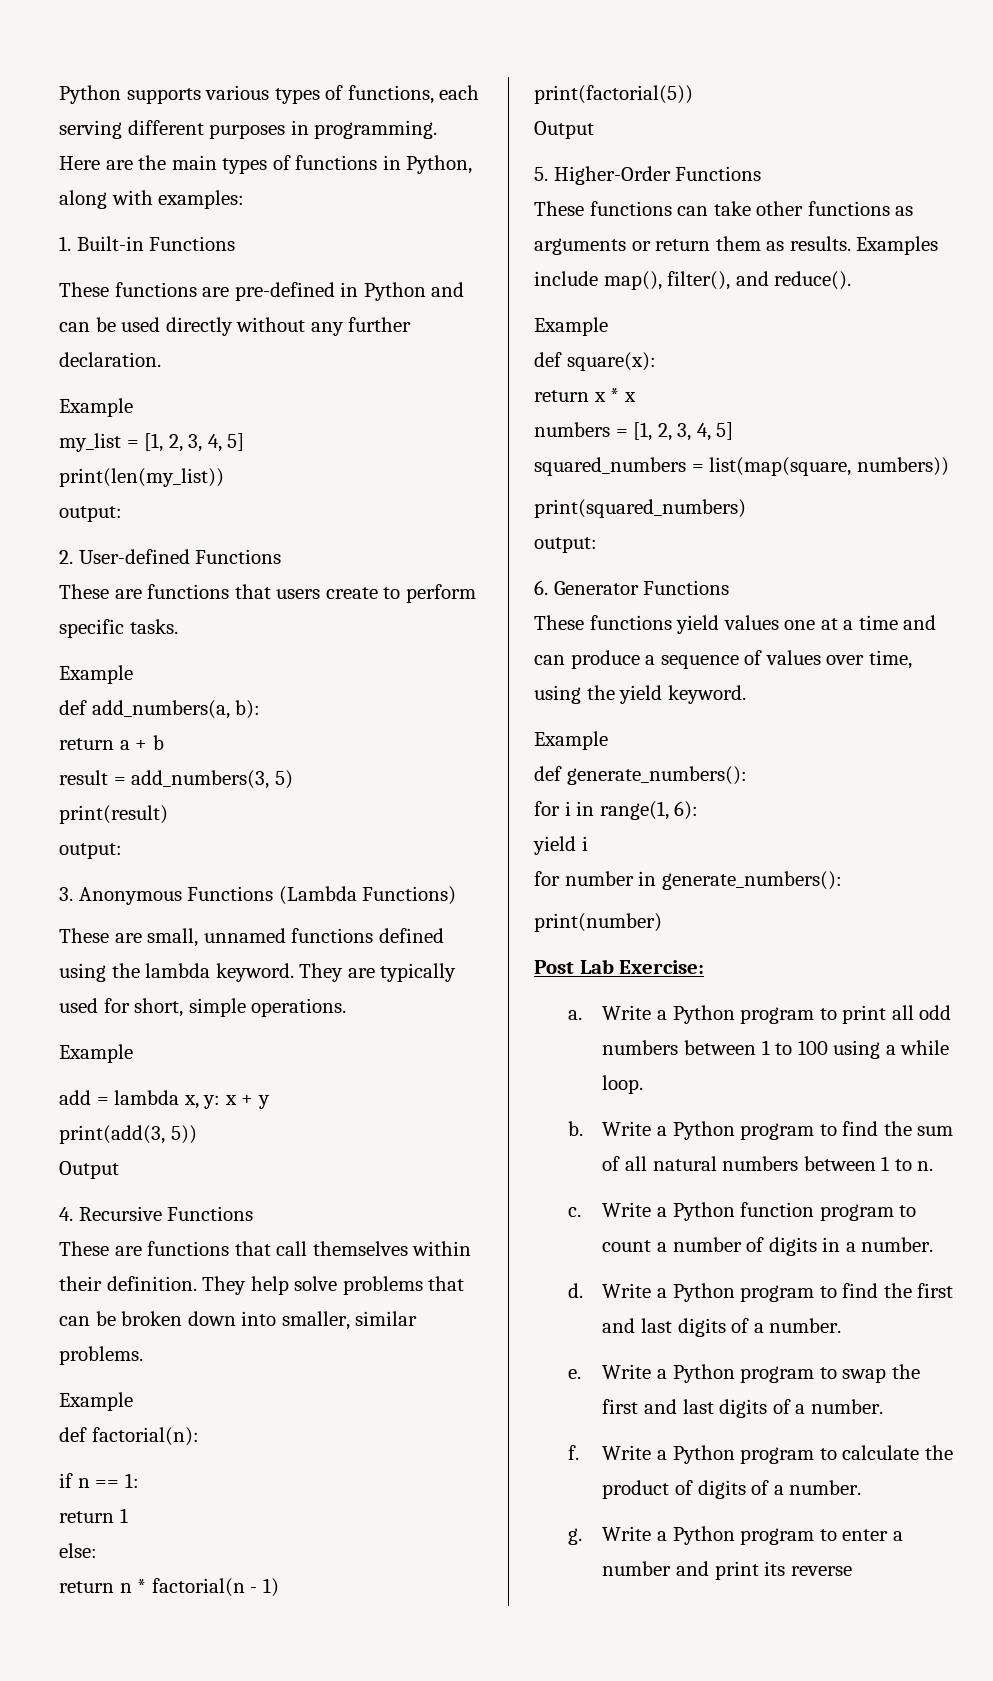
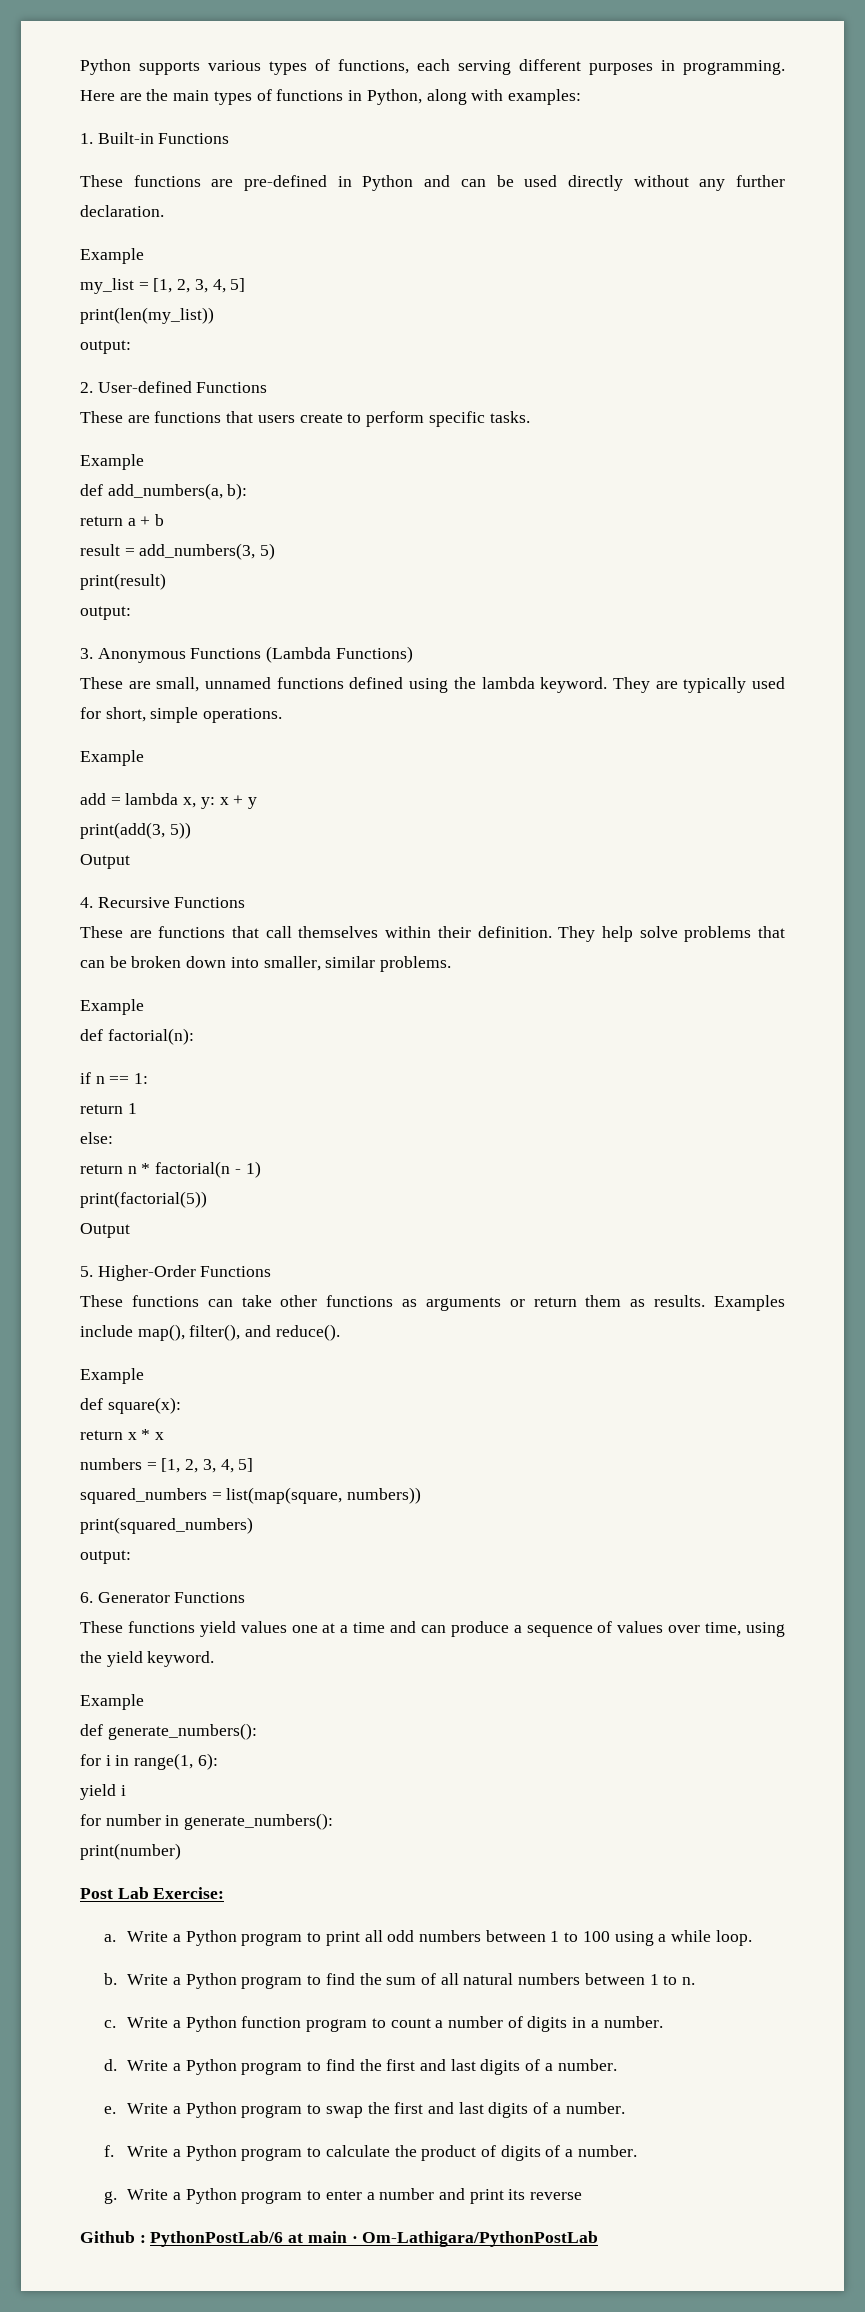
+ Github : PythonPostLab/6 at main · Om-Lathigara/PythonPostLab

